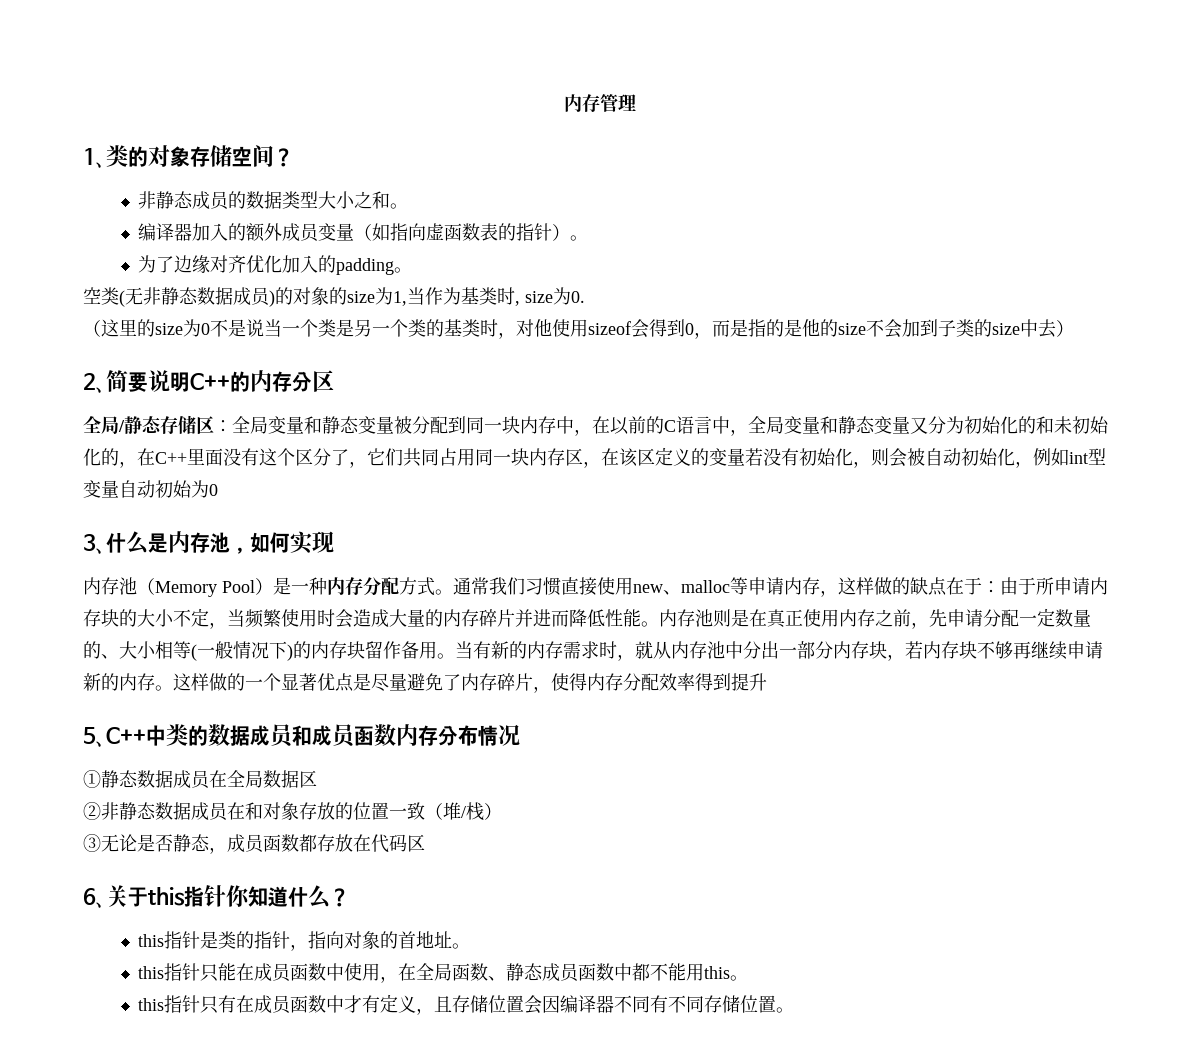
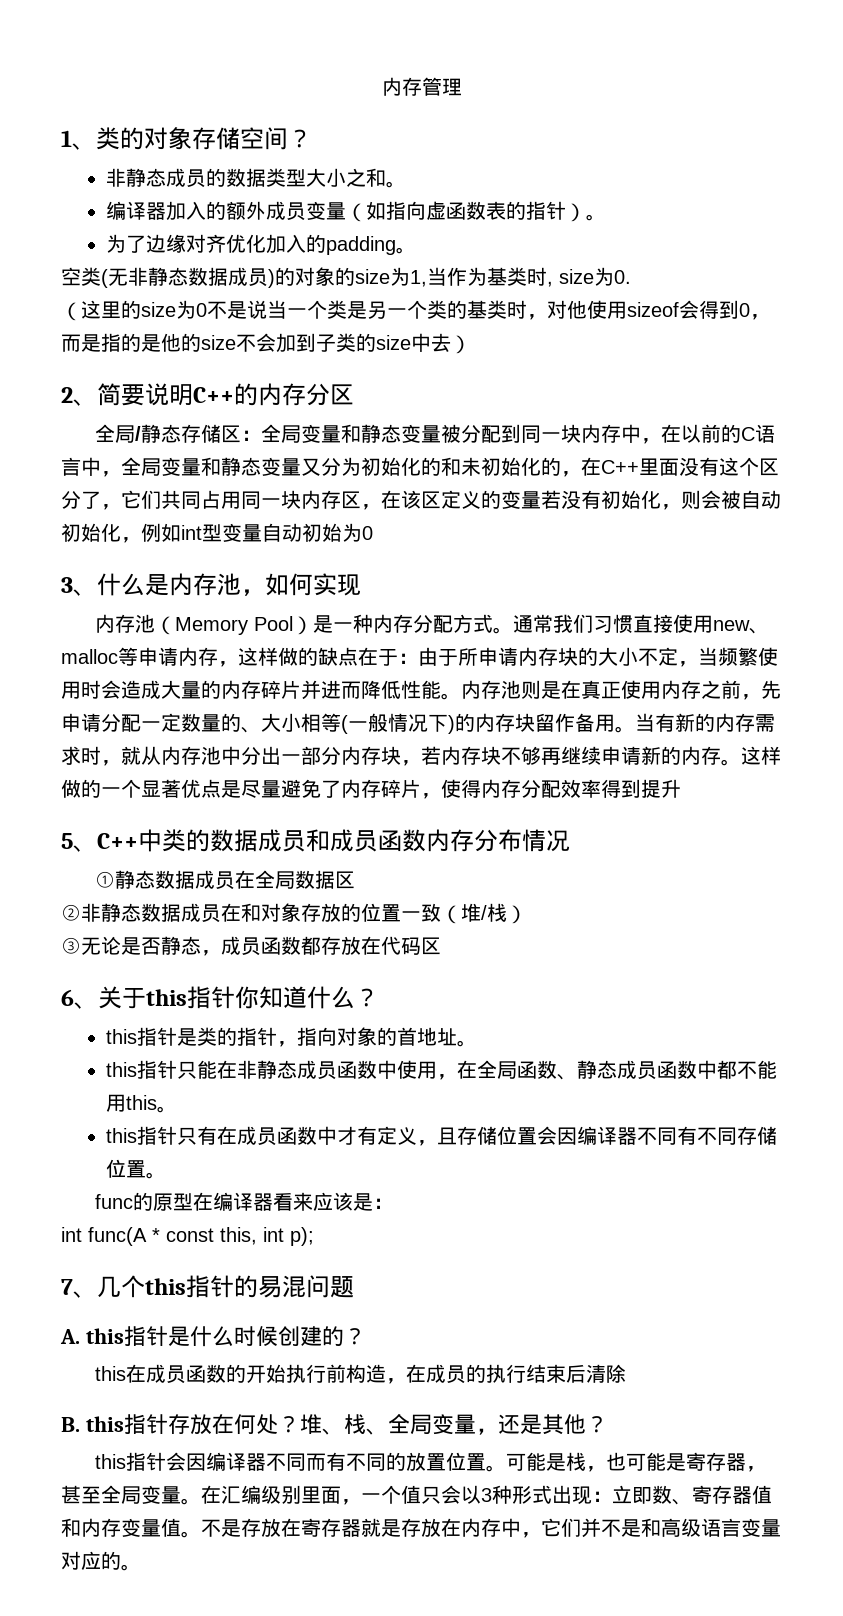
- this指针只能在成员函数中使用，在全局函数、静态成员函数中都不能用this。
+ this指针只能在非静态成员函数中使用，在全局函数、静态成员函数中都不能用this。
+ func的原型在编译器看来应该是：
+ int func(A * const this, int p);
+ 7、几个this指针的易混问题
+ A. this指针是什么时候创建的？
+ this在成员函数的开始执行前构造，在成员的执行结束后清除
+ B. this指针存放在何处？堆、栈、全局变量，还是其他？
+ this指针会因编译器不同而有不同的放置位置。可能是栈，也可能是寄存器，甚至全局变量。在汇编级别里面，一个值只会以3种形式出现：立即数、寄存器值和内存变量值。不是存放在寄存器就是存放在内存中，它们并不是和高级语言变量对应的。

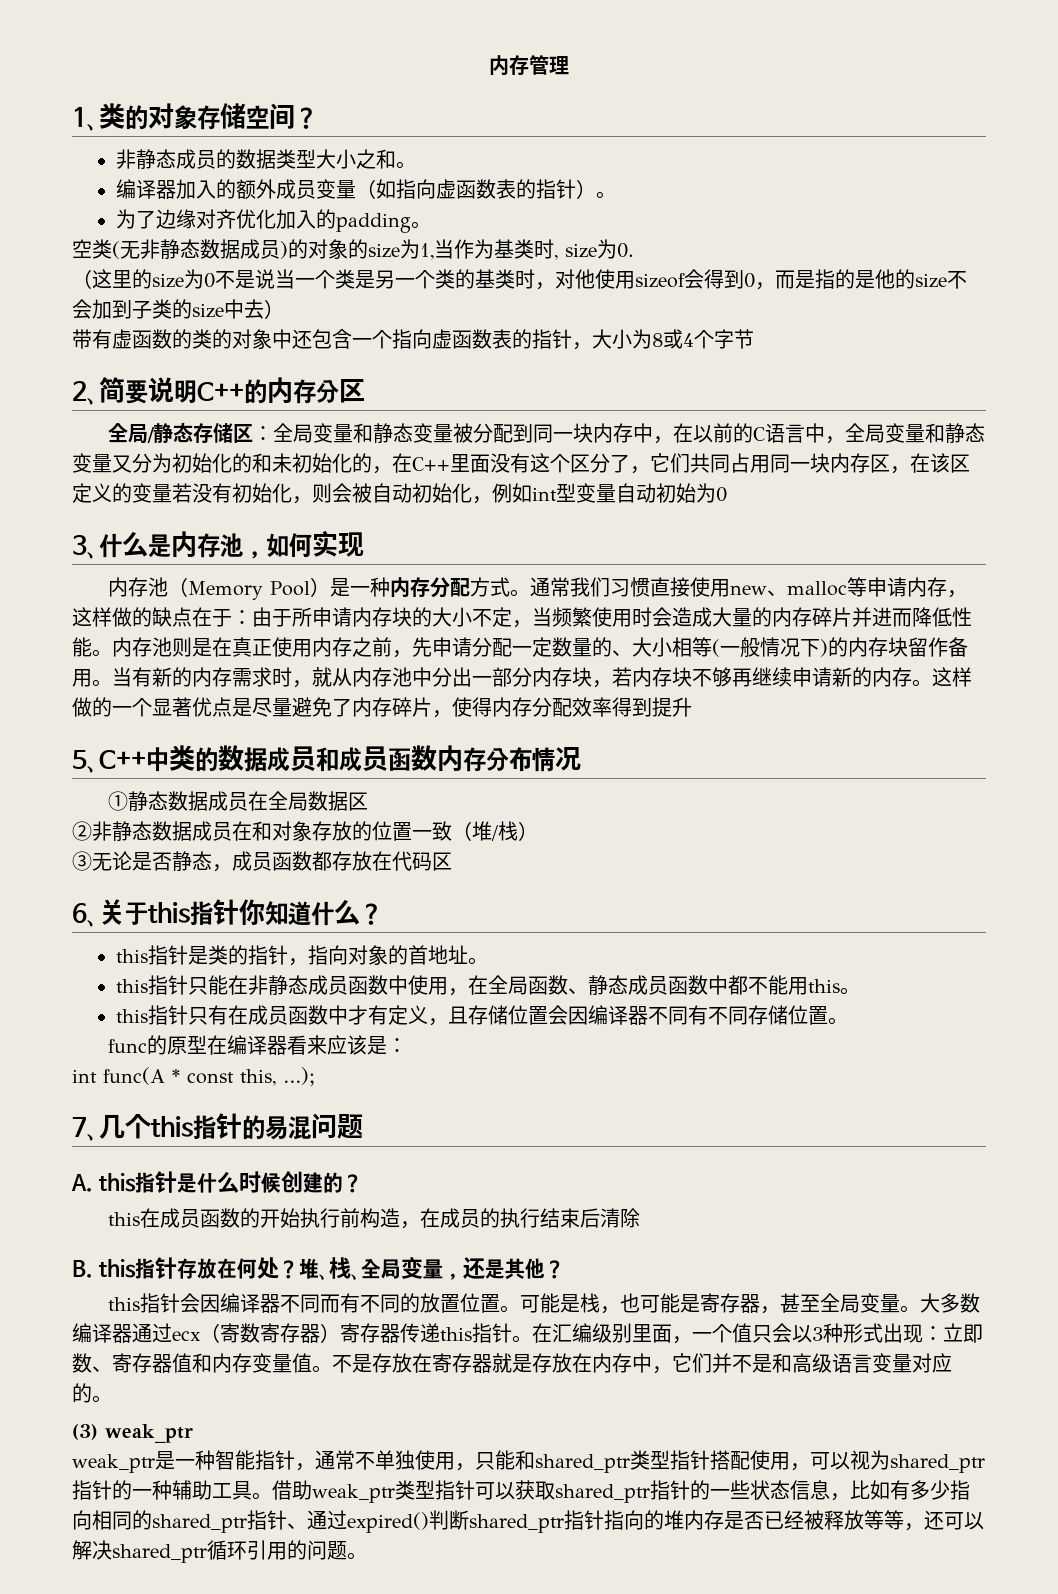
+ 带有虚函数的类的对象中还包含一个指向虚函数表的指针，大小为8或4个字节
- int func(A * const this, int p);
+ int func(A * const this, …);
+ 大多数编译器通过ecx（寄数寄存器）寄存器传递this指针。
+ (3) weak_ptr
+ weak_ptr是一种智能指针，通常不单独使用，只能和shared_ptr类型指针搭配使用，可以视为shared_ptr指针的一种辅助工具。借助weak_ptr类型指针可以获取shared_ptr指针的一些状态信息，比如有多少指向相同的shared_ptr指针、通过expired()判断shared_ptr指针指向的堆内存是否已经被释放等等，还可以解决shared_ptr循环引用的问题。

